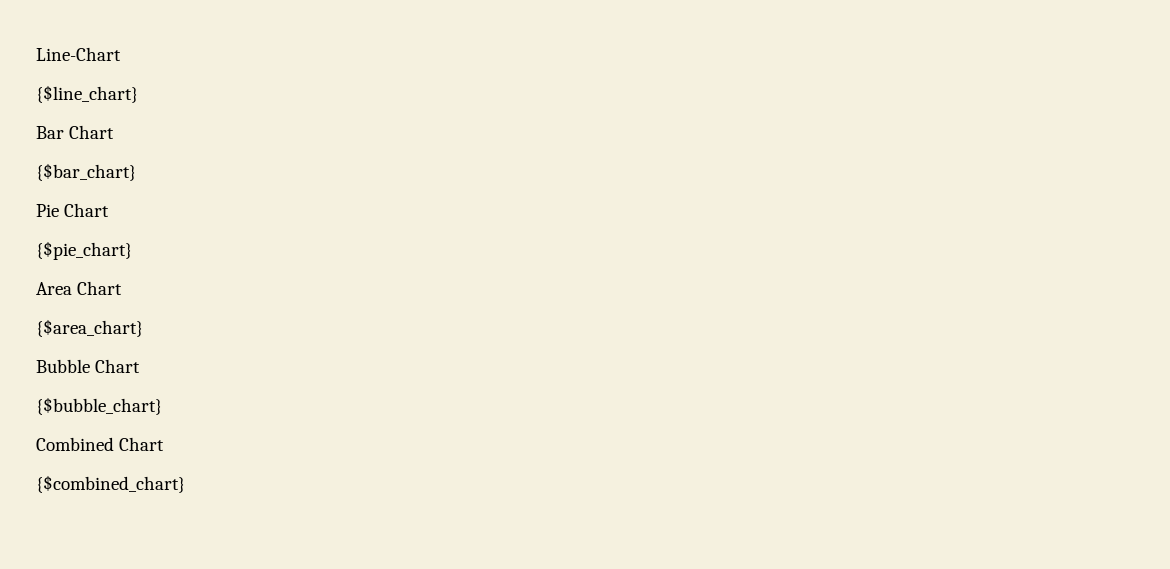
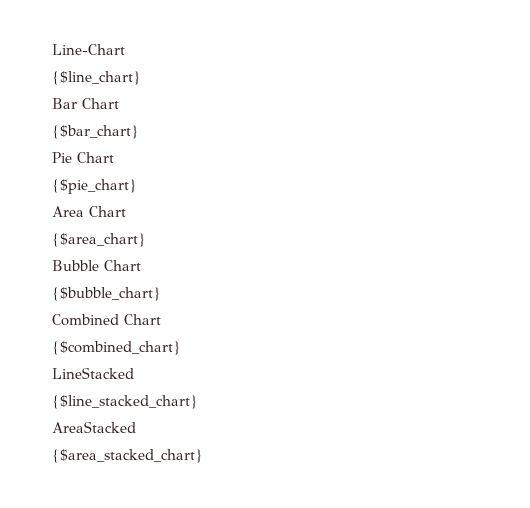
+ LineStacked
+ {$line_stacked_chart}
+ AreaStacked
+ {$area_stacked_chart}

